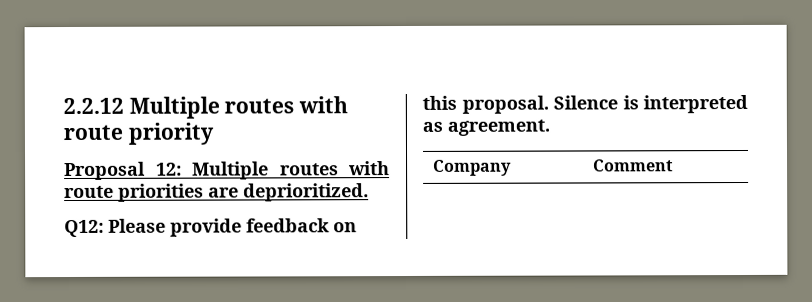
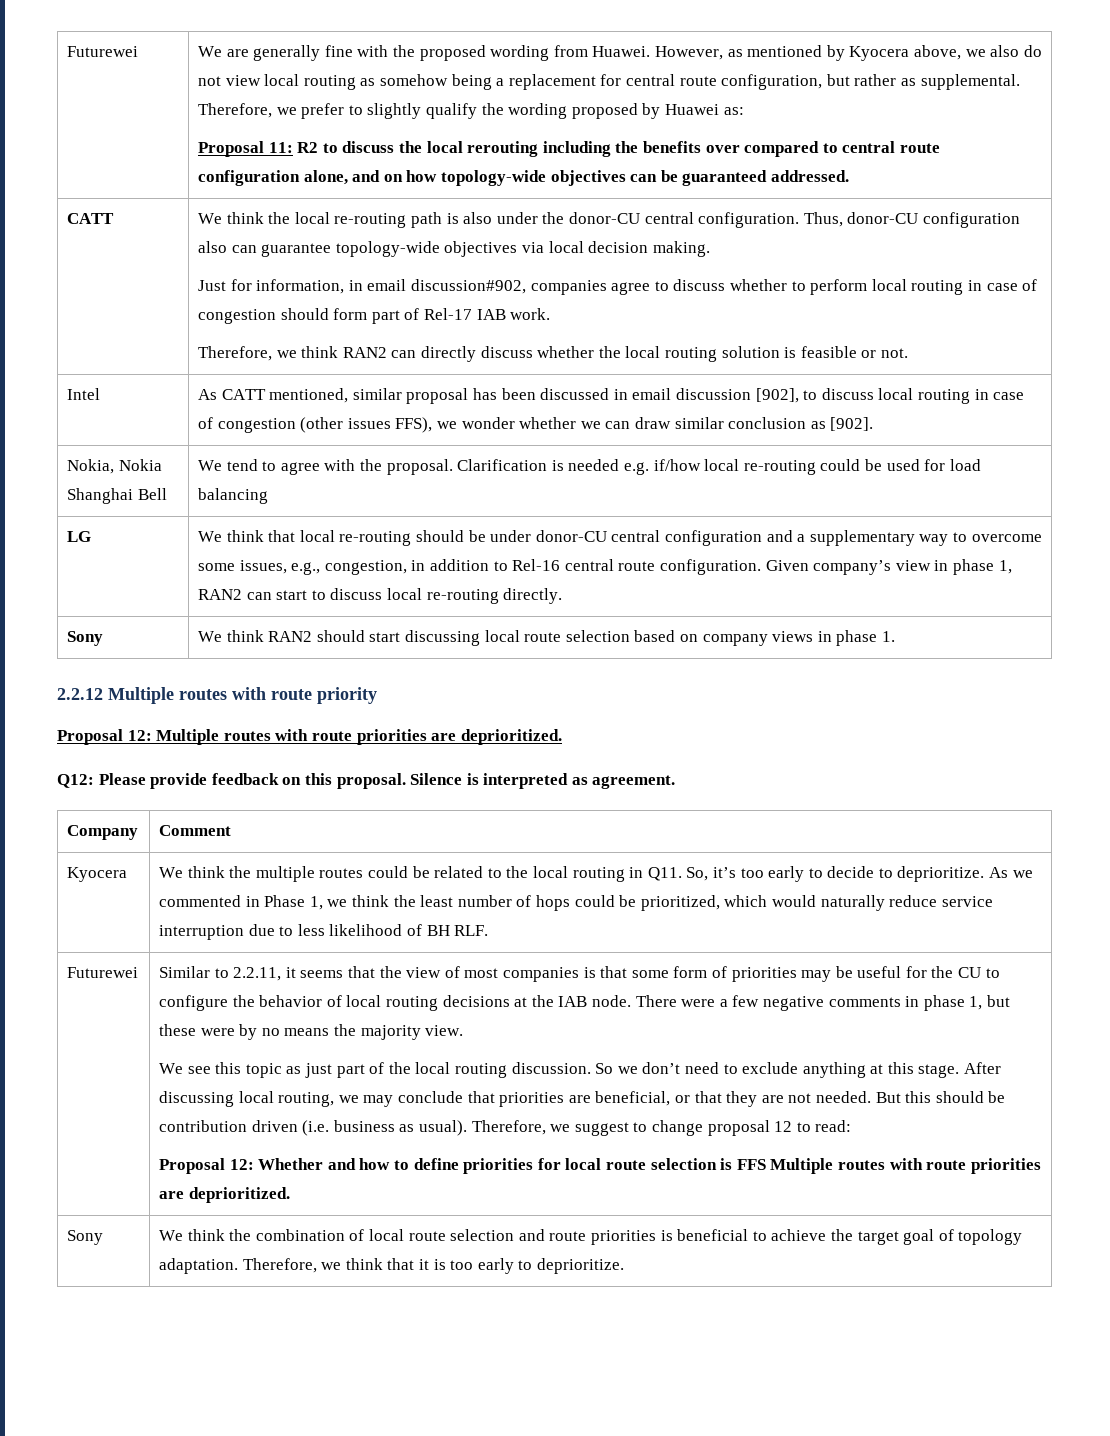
+ Futurewei | We are generally fine with the proposed wording from Huawei. However, as mentioned by Kyocera above, we also do not view local routing as somehow being a replacement for central route configuration, but rather as supplemental. Therefore, we prefer to slightly qualify the wording proposed by Huawei as:
+ Proposal 11: R2 to discuss the local rerouting including the benefits over compared to central route configuration alone, and on how topology-wide objectives can be guaranteed addressed.
+ CATT | We think the local re-routing path is also under the donor-CU central configuration. Thus, donor-CU configuration also can guarantee topology-wide objectives via local decision making.
+ Just for information, in email discussion#902, companies agree to discuss whether to perform local routing in case of congestion should form part of Rel-17 IAB work.
+ Therefore, we think RAN2 can directly discuss whether the local routing solution is feasible or not.
+ Intel | As CATT mentioned, similar proposal has been discussed in email discussion [902], to discuss local routing in case of congestion (other issues FFS), we wonder whether we can draw similar conclusion as [902].
+ Nokia, Nokia Shanghai Bell | We tend to agree with the proposal. Clarification is needed e.g. if/how local re-routing could be used for load balancing
+ LG | We think that local re-routing should be under donor-CU central configuration and a supplementary way to overcome some issues, e.g., congestion, in addition to Rel-16 central route configuration. Given company’s view in phase 1, RAN2 can start to discuss local re-routing directly.
+ Sony | We think RAN2 should start discussing local route selection based on company views in phase 1.
+ Kyocera | We think the multiple routes could be related to the local routing in Q11. So, it’s too early to decide to deprioritize. As we commented in Phase 1, we think the least number of hops could be prioritized, which would naturally reduce service interruption due to less likelihood of BH RLF.
+ Futurewei | Similar to 2.2.11, it seems that the view of most companies is that some form of priorities may be useful for the CU to configure the behavior of local routing decisions at the IAB node. There were a few negative comments in phase 1, but these were by no means the majority view.
+ We see this topic as just part of the local routing discussion. So we don’t need to exclude anything at this stage. After discussing local routing, we may conclude that priorities are beneficial, or that they are not needed. But this should be contribution driven (i.e. business as usual). Therefore, we suggest to change proposal 12 to read:
+ Proposal 12: Whether and how to define priorities for local route selection is FFS Multiple routes with route priorities are deprioritized.
+ Sony | We think the combination of local route selection and route priorities is beneficial to achieve the target goal of topology adaptation. Therefore, we think that it is too early to deprioritize.

